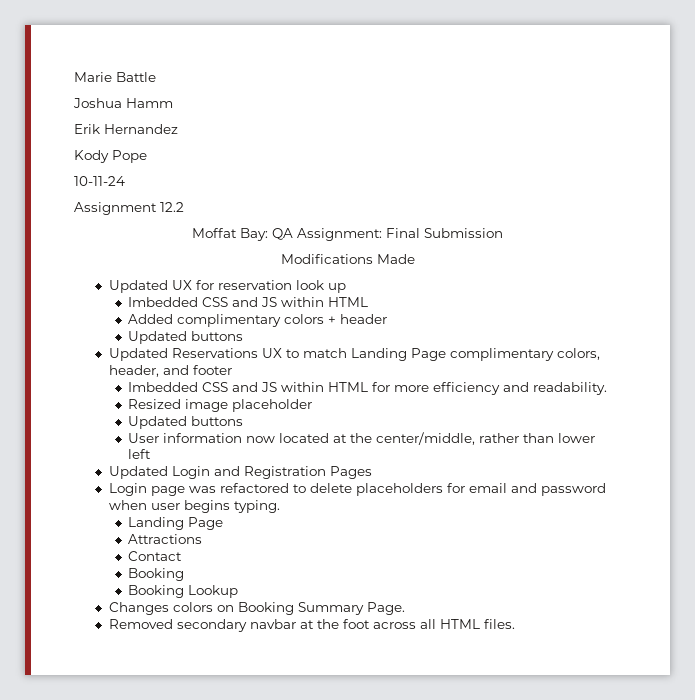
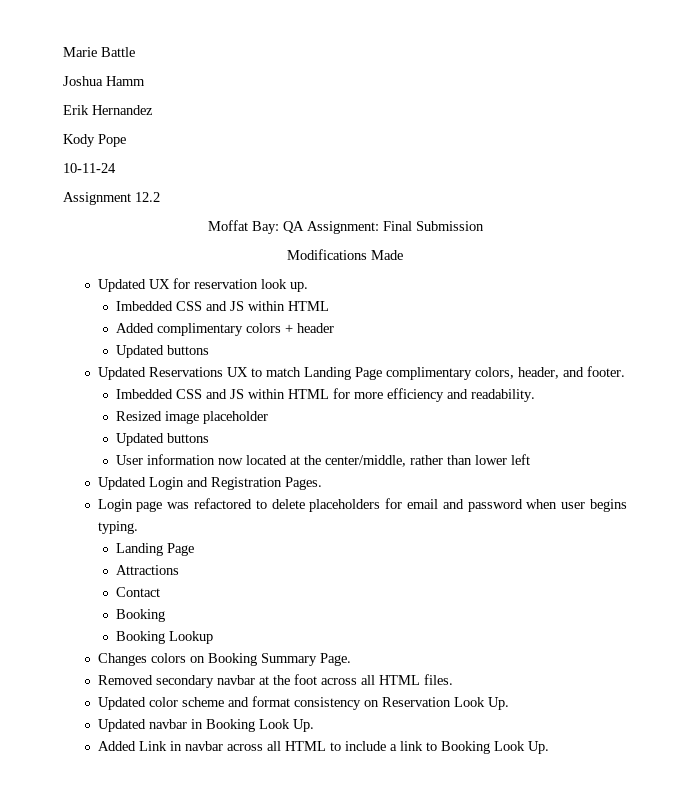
- Updated UX for reservation look up
+ Updated UX for reservation look up.
- Updated Reservations UX to match Landing Page complimentary colors, header, and footer
+ Updated Reservations UX to match Landing Page complimentary colors, header, and footer.
- Updated Login and Registration Pages
+ Updated Login and Registration Pages.
+ Updated color scheme and format consistency on Reservation Look Up.
+ Updated navbar in Booking Look Up.
+ Added Link in navbar across all HTML to include a link to Booking Look Up.

